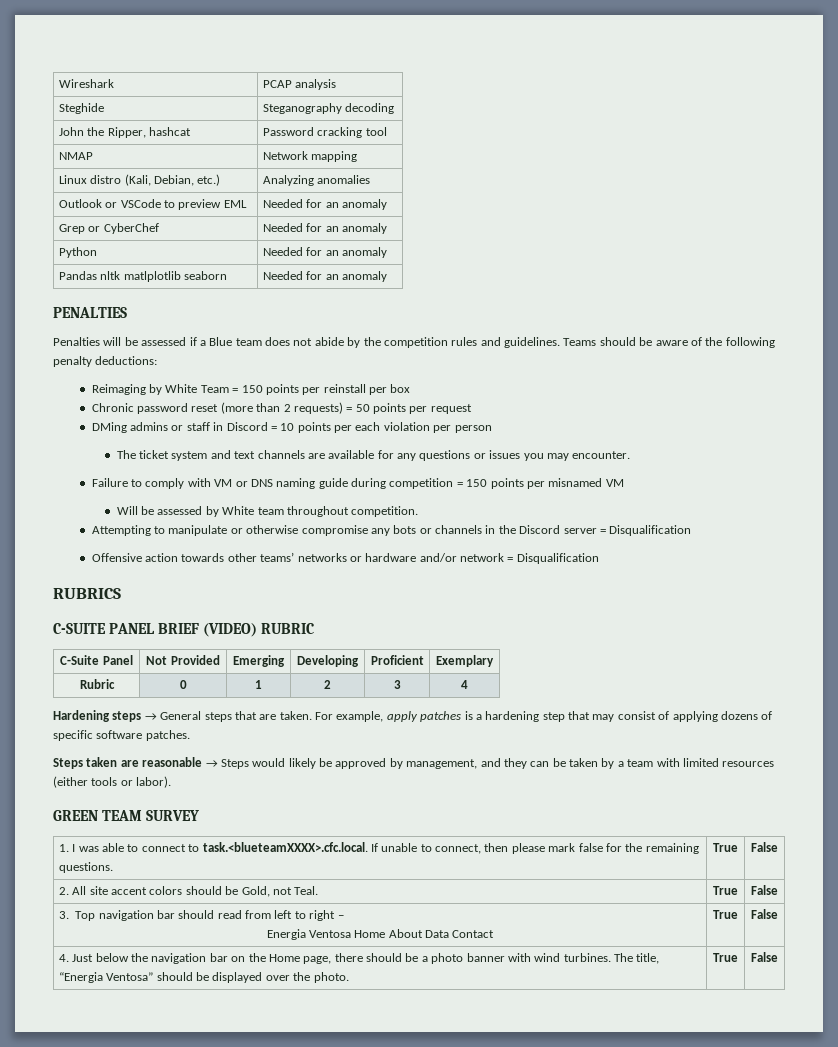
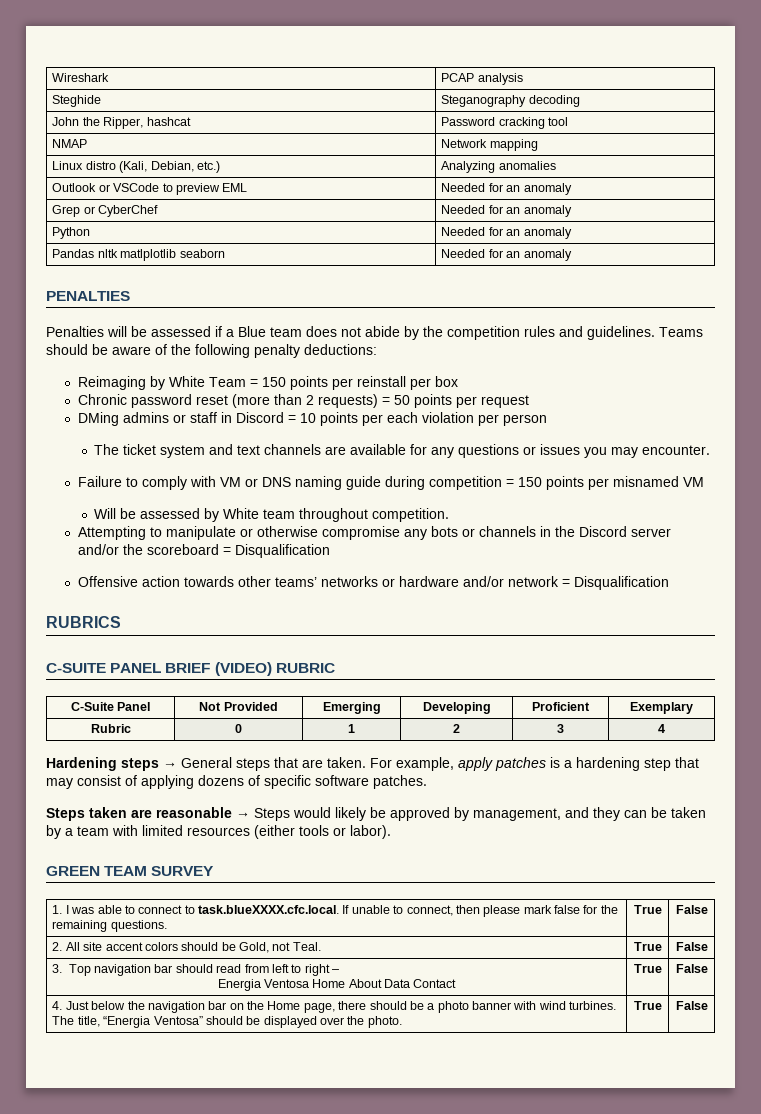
- Attempting to manipulate or otherwise compromise any bots or channels in the Discord server = Disqualification
+ Attempting to manipulate or otherwise compromise any bots or channels in the Discord server and/or the scoreboard = Disqualification
- 1. I was able to connect to task.<blueteamXXXX>.cfc.local. If unable to connect, then please mark false for the remaining questions. | True | False
+ 1. I was able to connect to task.blueXXXX.cfc.local. If unable to connect, then please mark false for the remaining questions. | True | False

